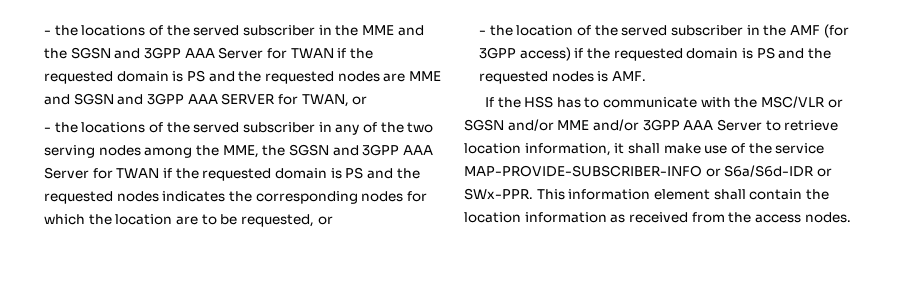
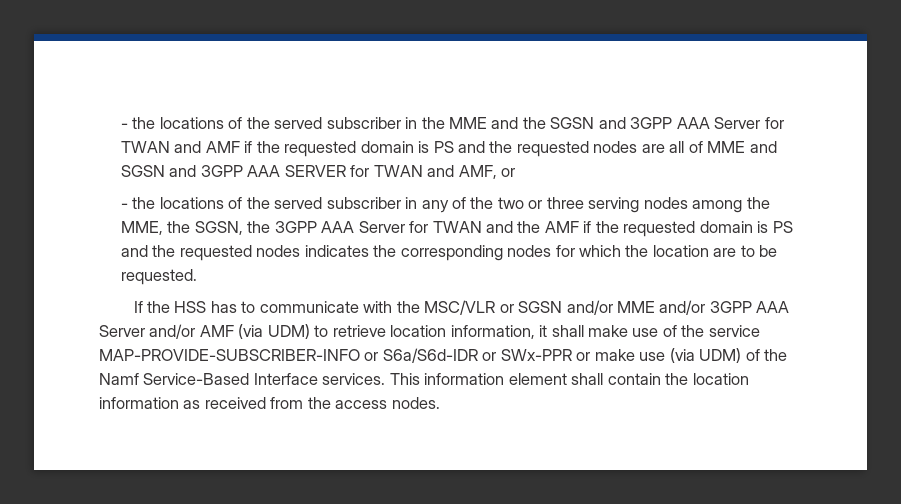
- - the locations of the served subscriber in the MME and the SGSN and 3GPP AAA Server for TWAN if the requested domain is PS and the requested nodes are MME and SGSN and 3GPP AAA SERVER for TWAN, or
+ - the locations of the served subscriber in the MME and the SGSN and 3GPP AAA Server for TWAN and AMF if the requested domain is PS and the requested nodes are all of MME and SGSN and 3GPP AAA SERVER for TWAN and AMF, or
- - the locations of the served subscriber in any of the two serving nodes among the MME, the SGSN and 3GPP AAA Server for TWAN if the requested domain is PS and the requested nodes indicates the corresponding nodes for which the location are to be requested, or
- - the location of the served subscriber in the AMF (for 3GPP access) if the requested domain is PS and the requested nodes is AMF.
+ - the locations of the served subscriber in any of the two or three serving nodes among the MME, the SGSN, the 3GPP AAA Server for TWAN and the AMF if the requested domain is PS and the requested nodes indicates the corresponding nodes for which the location are to be requested.
- If the HSS has to communicate with the MSC/VLR or SGSN and/or MME and/or 3GPP AAA Server to retrieve location information, it shall make use of the service MAP-PROVIDE-SUBSCRIBER-INFO or S6a/S6d-IDR or SWx-PPR.
+ If the HSS has to communicate with the MSC/VLR or SGSN and/or MME and/or 3GPP AAA Server and/or AMF (via UDM) to retrieve location information, it shall make use of the service MAP-PROVIDE-SUBSCRIBER-INFO or S6a/S6d-IDR or SWx-PPR or make use (via UDM) of the Namf Service-Based Interface services.

